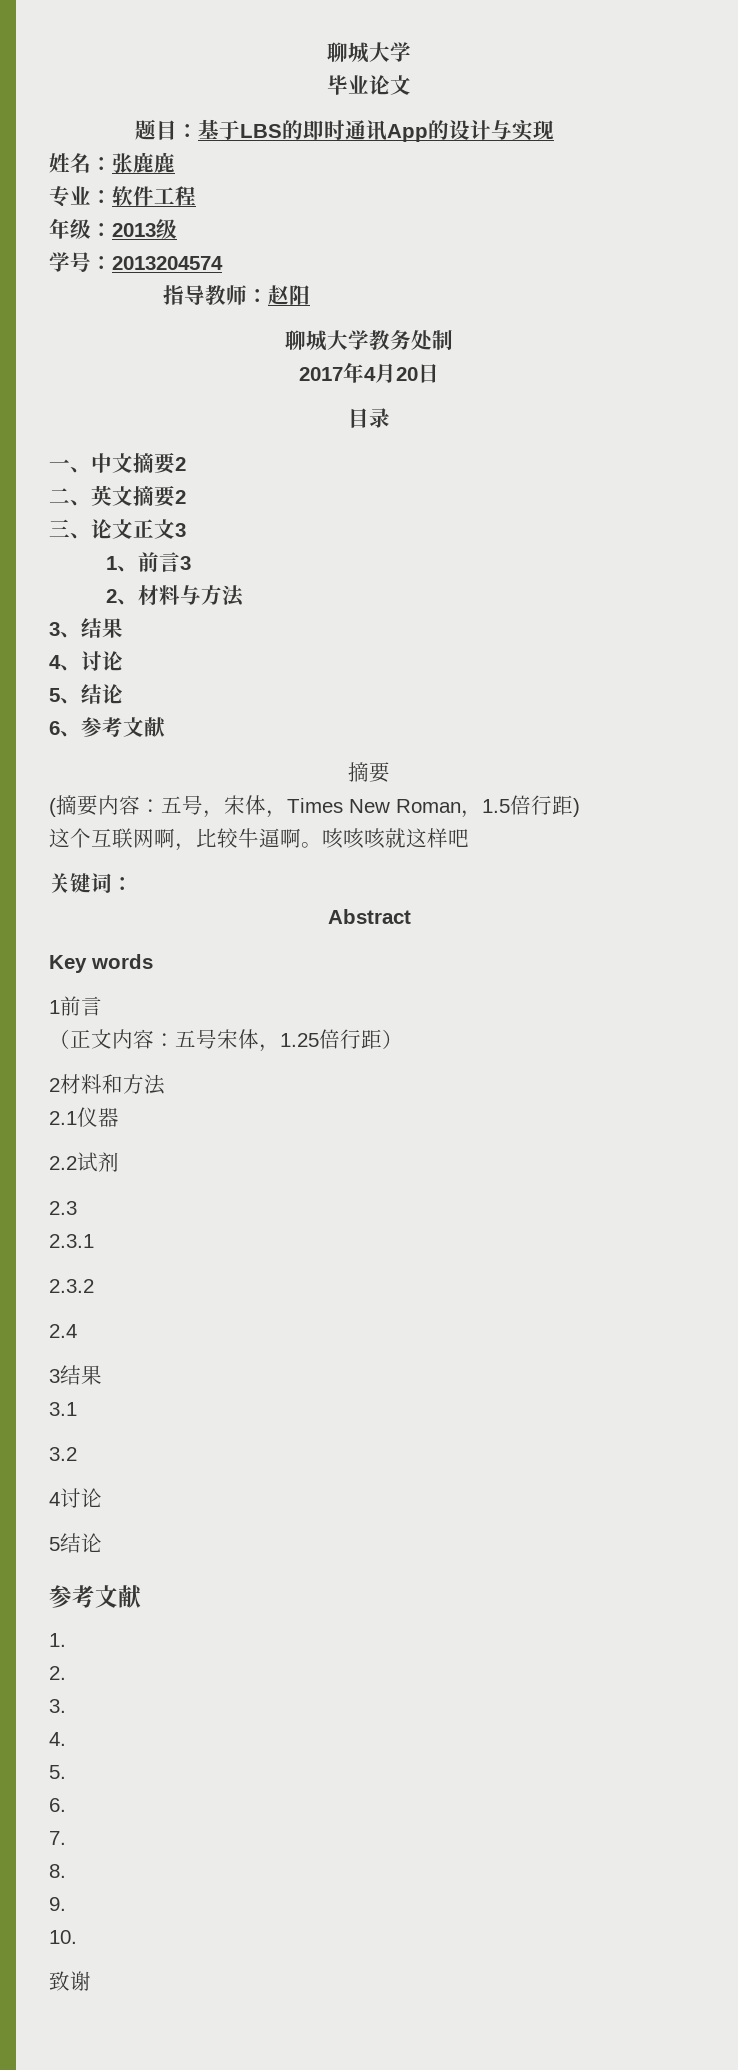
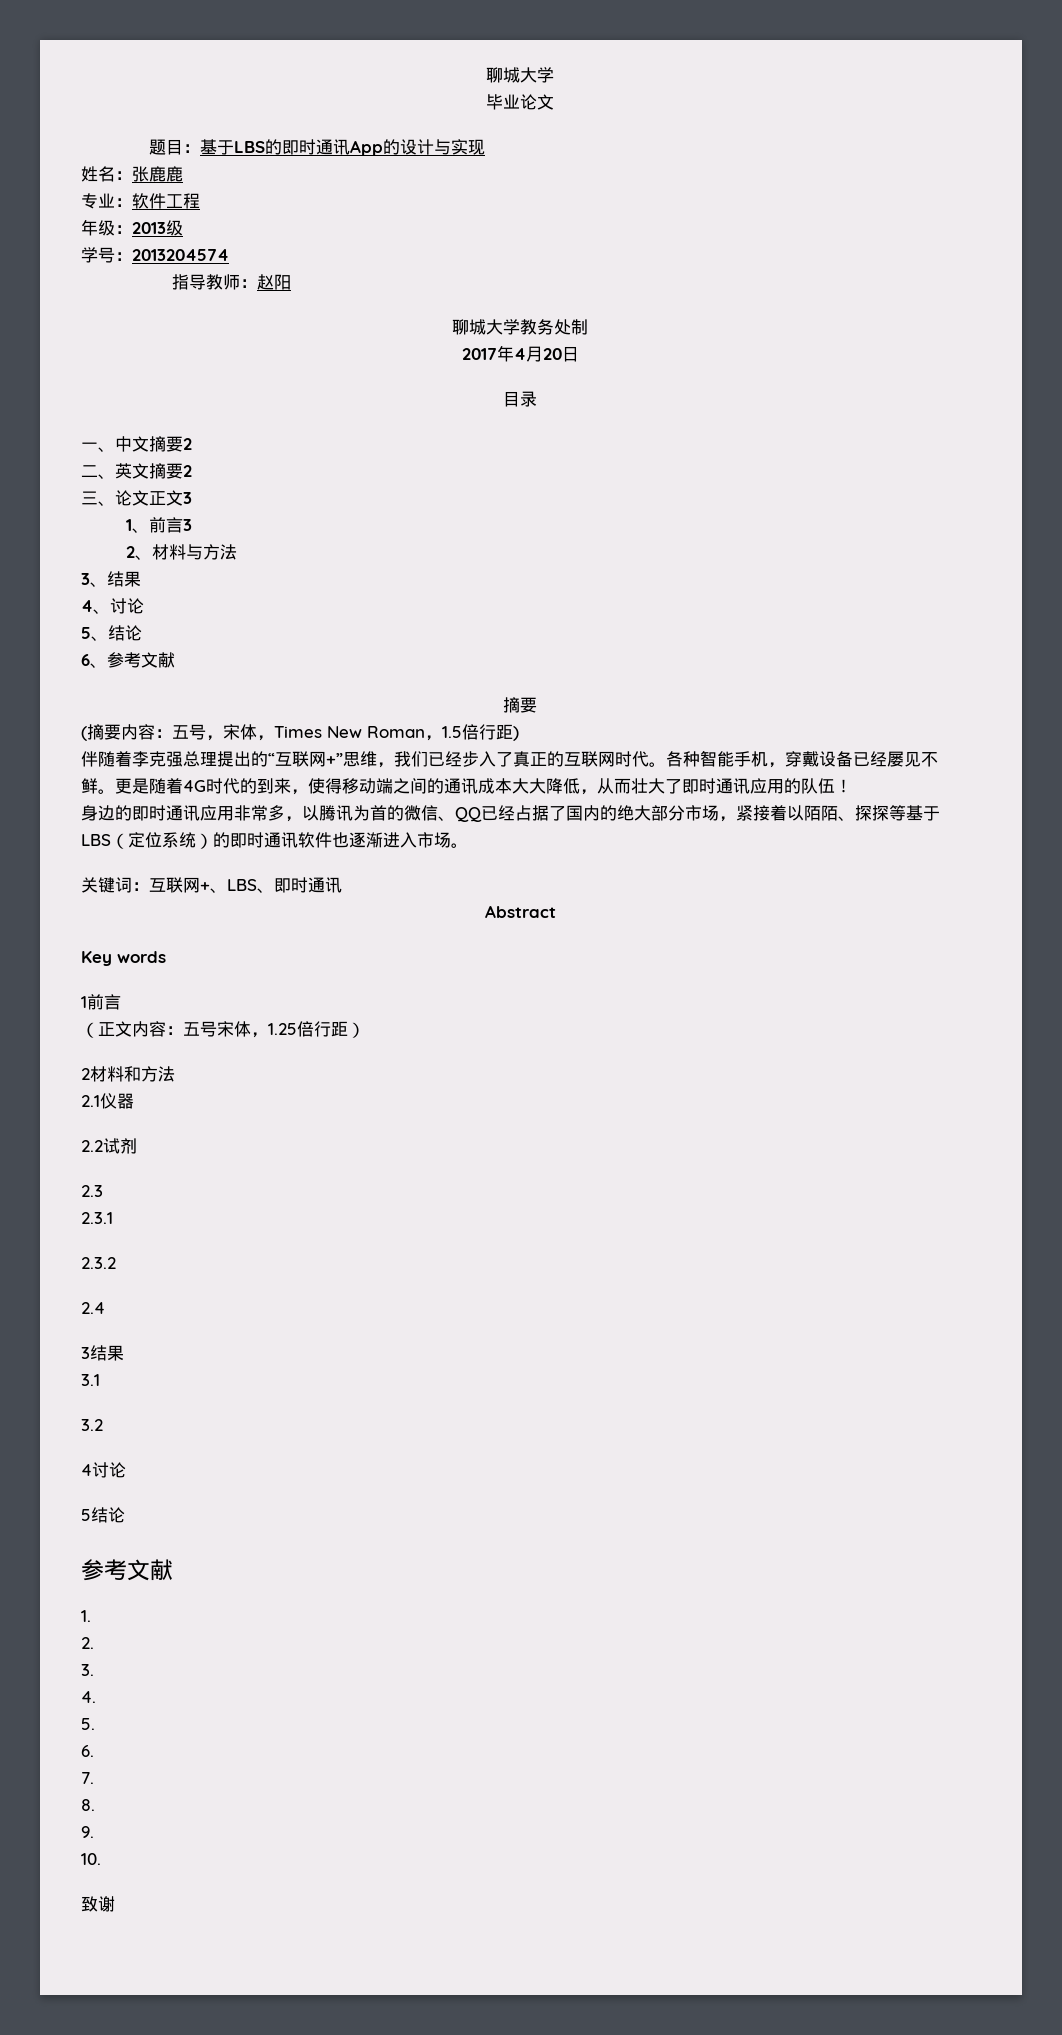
- 这个互联网啊，比较牛逼啊。咳咳咳就这样吧
- 关键词：
+ 伴随着李克强总理提出的“互联网+”思维，我们已经步入了真正的互联网时代。各种智能手机，穿戴设备已经屡见不鲜。更是随着4G时代的到来，使得移动端之间的通讯成本大大降低，从而壮大了即时通讯应用的队伍！
+ 身边的即时通讯应用非常多，以腾讯为首的微信、QQ已经占据了国内的绝大部分市场，紧接着以陌陌、探探等基于LBS（定位系统）的即时通讯软件也逐渐进入市场。
+ 关键词：互联网+、LBS、即时通讯

